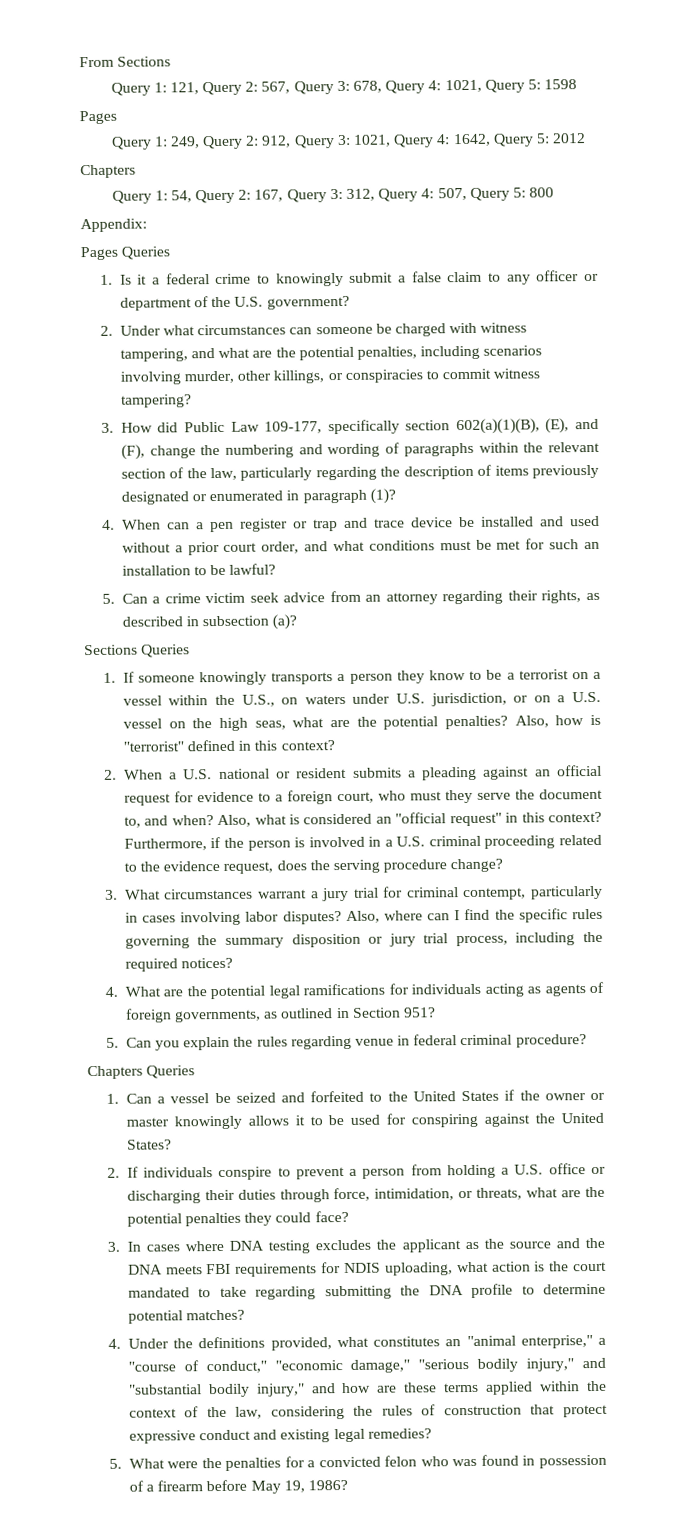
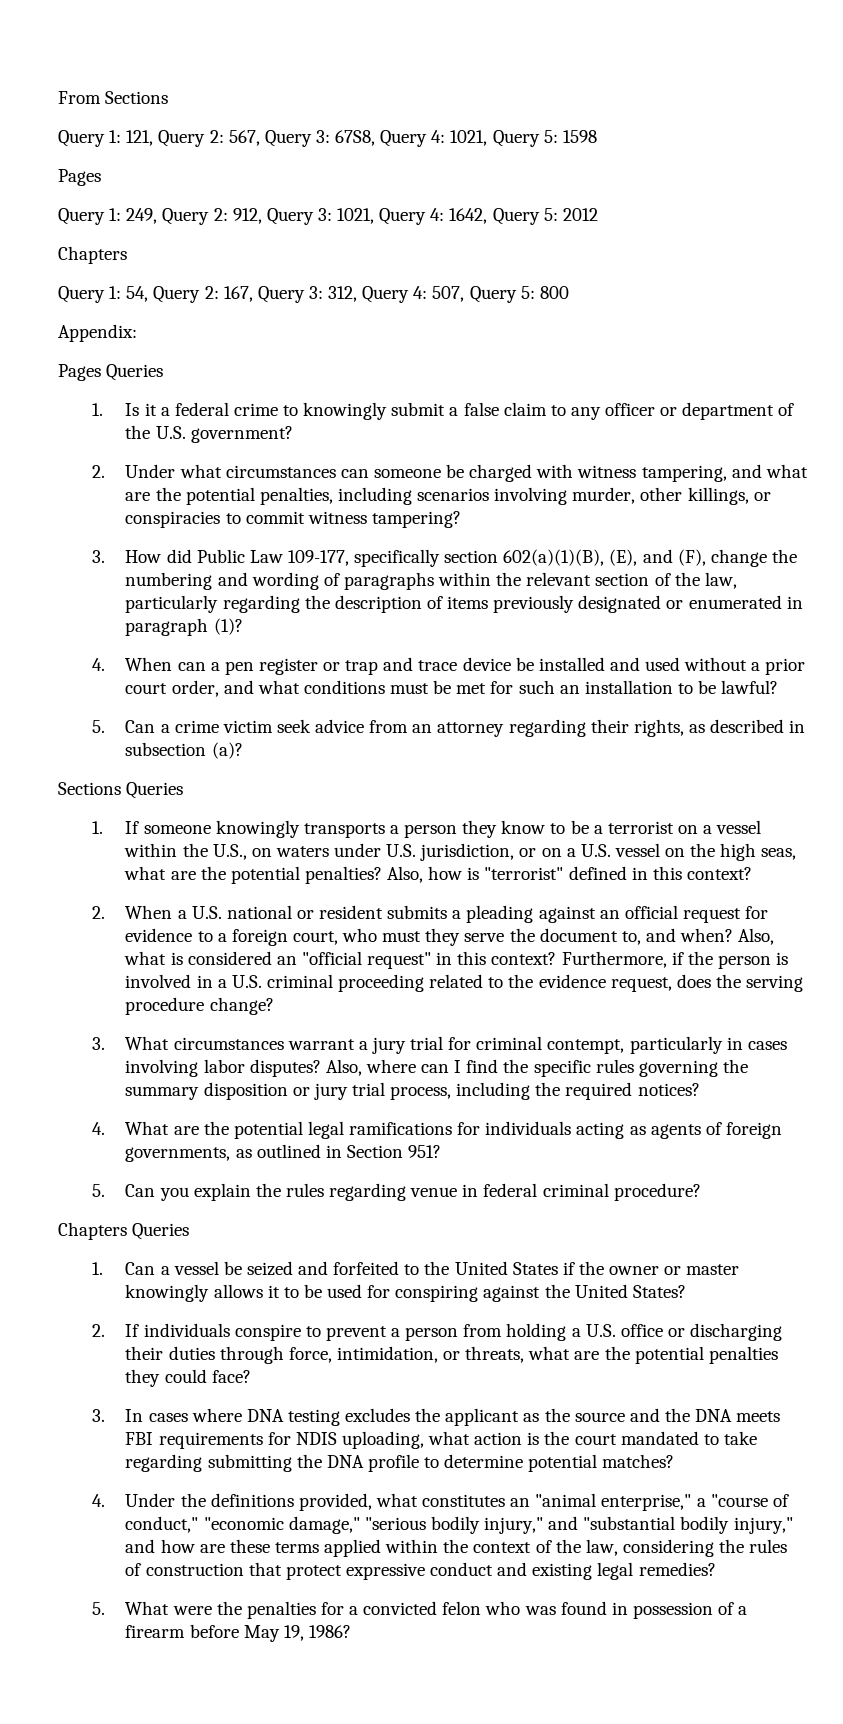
- Query 1: 121, Query 2: 567, Query 3: 678, Query 4: 1021, Query 5: 1598
+ Query 1: 121, Query 2: 567, Query 3: 67S8, Query 4: 1021, Query 5: 1598

